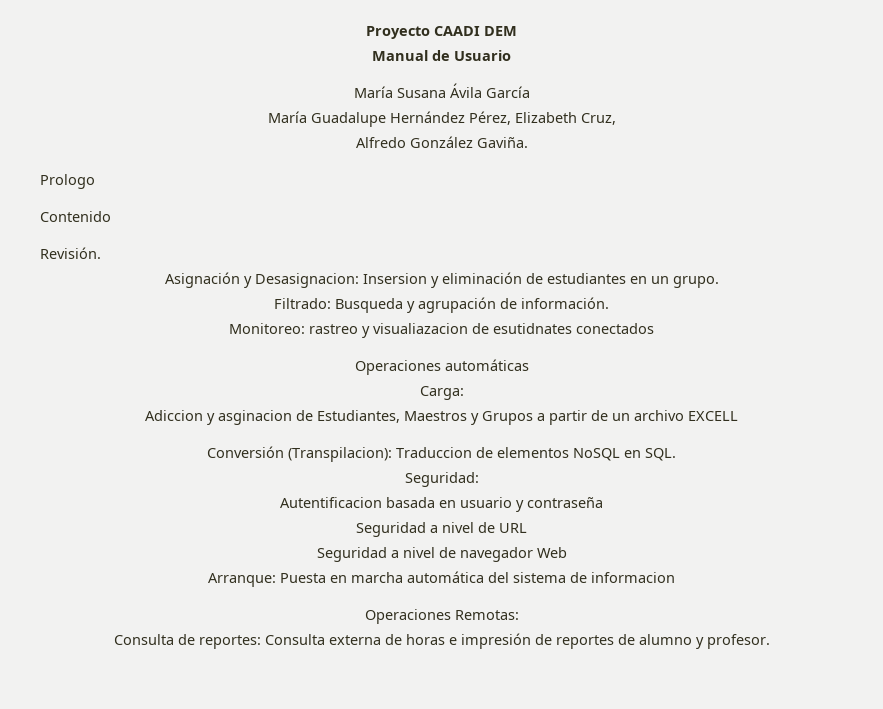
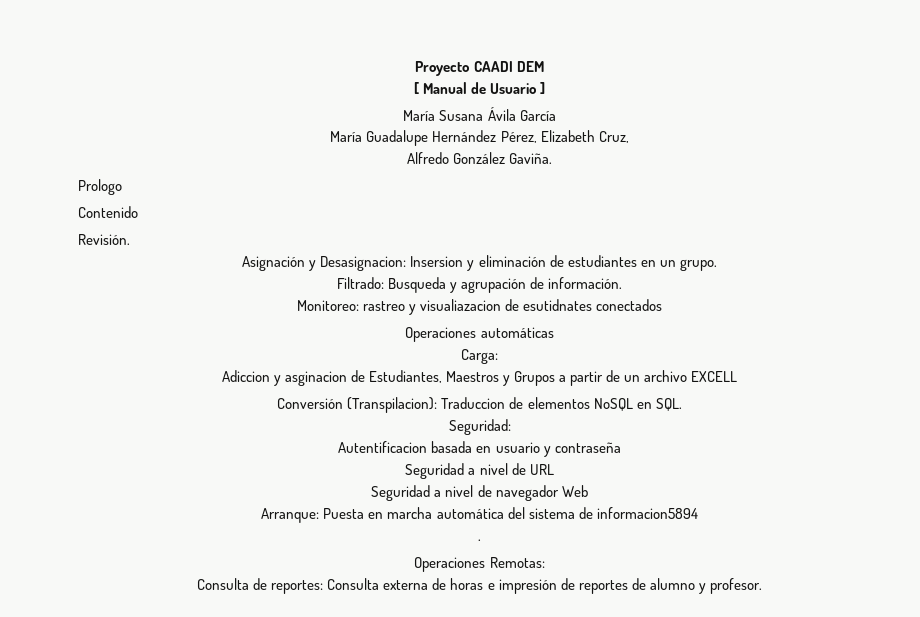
- Manual de Usuario
+ [ Manual de Usuario ]
- Arranque: Puesta en marcha automática del sistema de informacion
+ Arranque: Puesta en marcha automática del sistema de informacion5894
+ .

